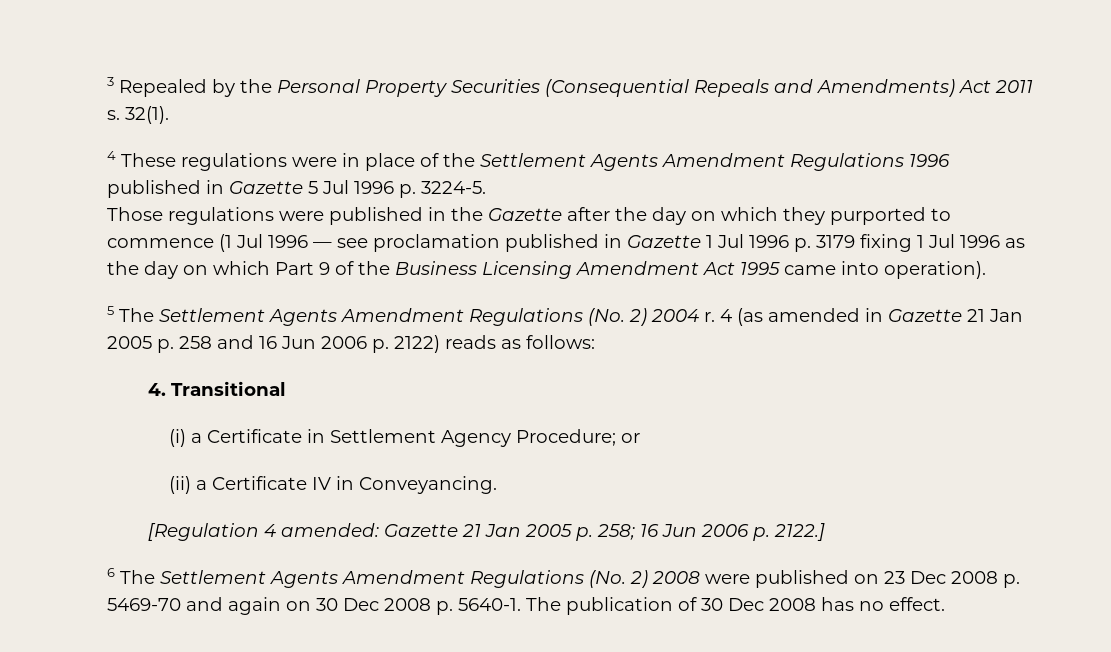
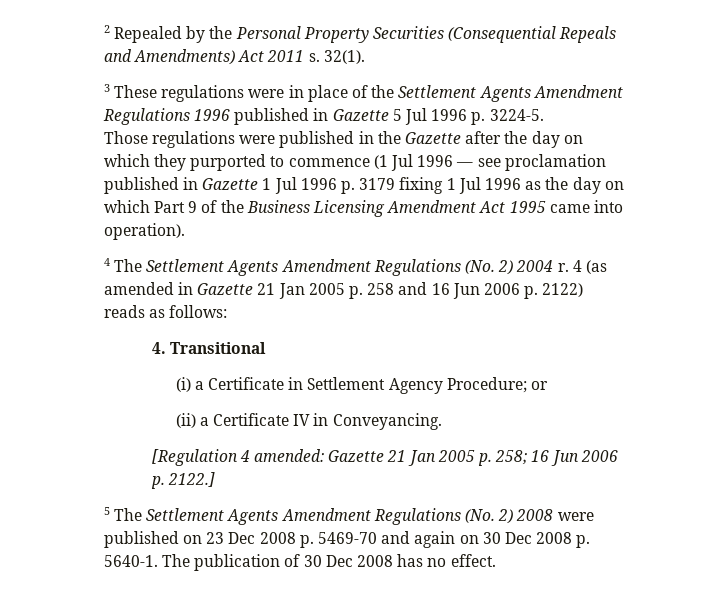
- 3 Repealed by the Personal Property Securities (Consequential Repeals and Amendments) Act 2011 s.
+ 2 Repealed by the Personal Property Securities (Consequential Repeals and Amendments) Act 2011 s.
- 4 These regulations were in place of the Settlement Agents Amendment Regulations 1996 published in Gazette 5 Jul 1996 p. 3224-5.
+ 3 These regulations were in place of the Settlement Agents Amendment Regulations 1996 published in Gazette 5 Jul 1996 p. 3224-5.
- 5 The Settlement Agents Amendment Regulations (No. 2) 2004 r.
+ 4 The Settlement Agents Amendment Regulations (No. 2) 2004 r.
- 6 The Settlement Agents Amendment Regulations (No. 2) 2008 were published on 23 Dec 2008 p. 5469-70 and again on 30 Dec 2008 p. 5640-1.
+ 5 The Settlement Agents Amendment Regulations (No. 2) 2008 were published on 23 Dec 2008 p. 5469-70 and again on 30 Dec 2008 p. 5640-1.

